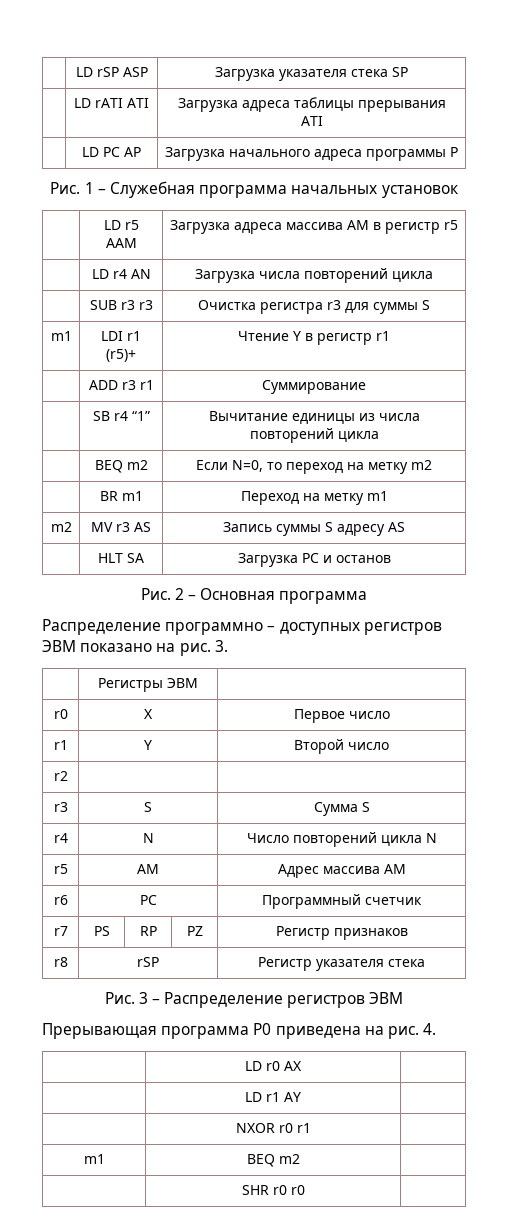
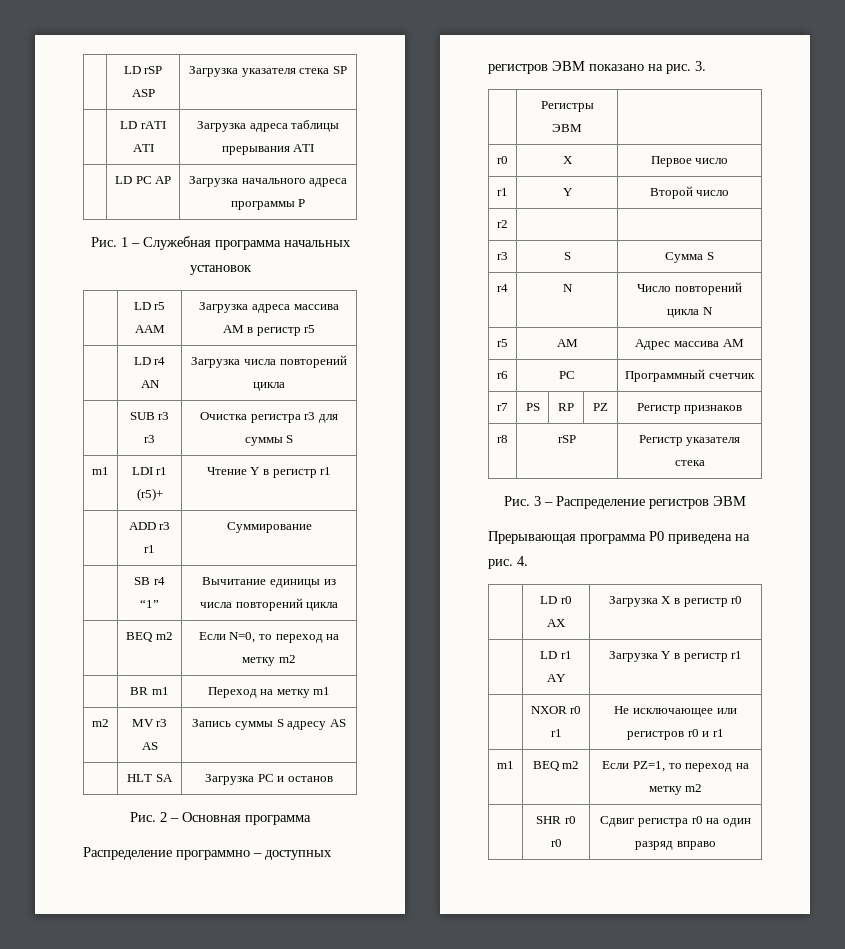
- | LD r0 AX |
- | LD r1 AY |
- | NXOR r0 r1 |
- m1 | BEQ m2 |
- | SHR r0 r0 |
+ | LD r0 AX | Загрузка X в регистр r0
+ | LD r1 AY | Загрузка Y в регистр r1
+ | NXOR r0 r1 | Не исключающее или регистров r0 и r1
+ m1 | BEQ m2 | Если PZ=1, то переход на метку m2
+ | SHR r0 r0 | Сдвиг регистра r0 на один разряд вправо

